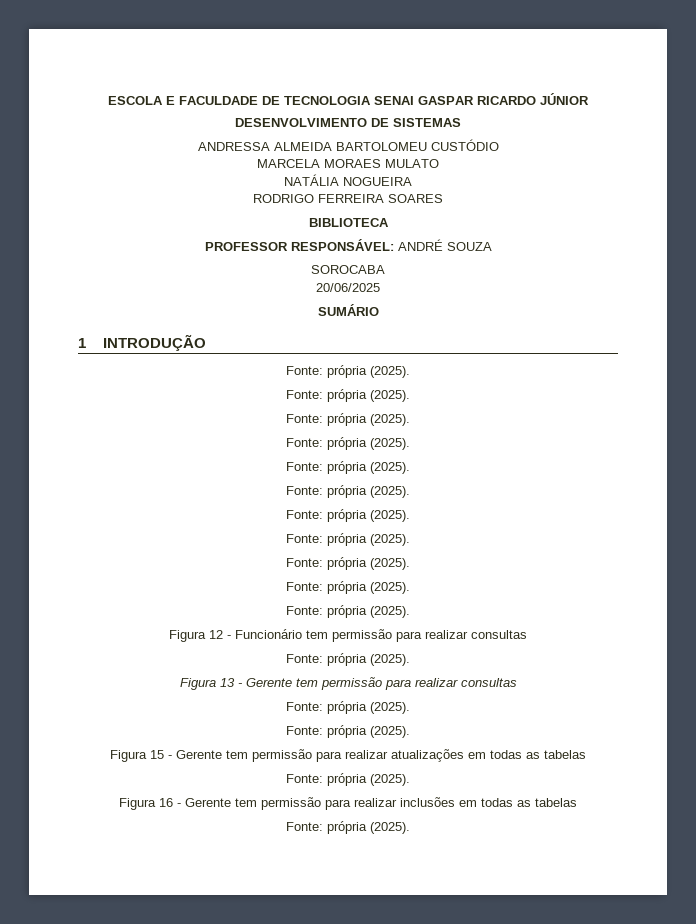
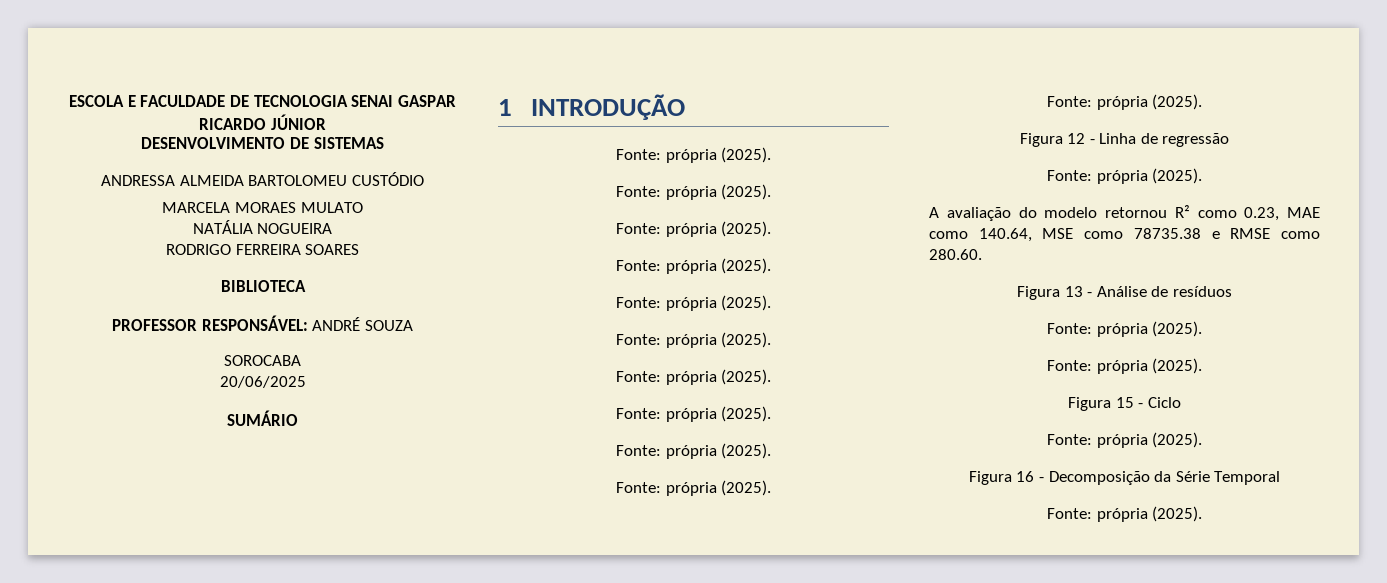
- Figura 12 - Funcionário tem permissão para realizar consultas
+ Figura 12 - Linha de regressão
  Fonte: própria (2025).
- Figura 13 - Gerente tem permissão para realizar consultas
+ A avaliação do modelo retornou R² como 0.23, MAE como 140.64, MSE como 78735.38 e RMSE como 280.60.
+ Figura 13 - Análise de resíduos
- Figura 15 - Gerente tem permissão para realizar atualizações em todas as tabelas
+ Figura 15 - Ciclo
- Figura 16 - Gerente tem permissão para realizar inclusões em todas as tabelas
+ Figura 16 - Decomposição da Série Temporal

